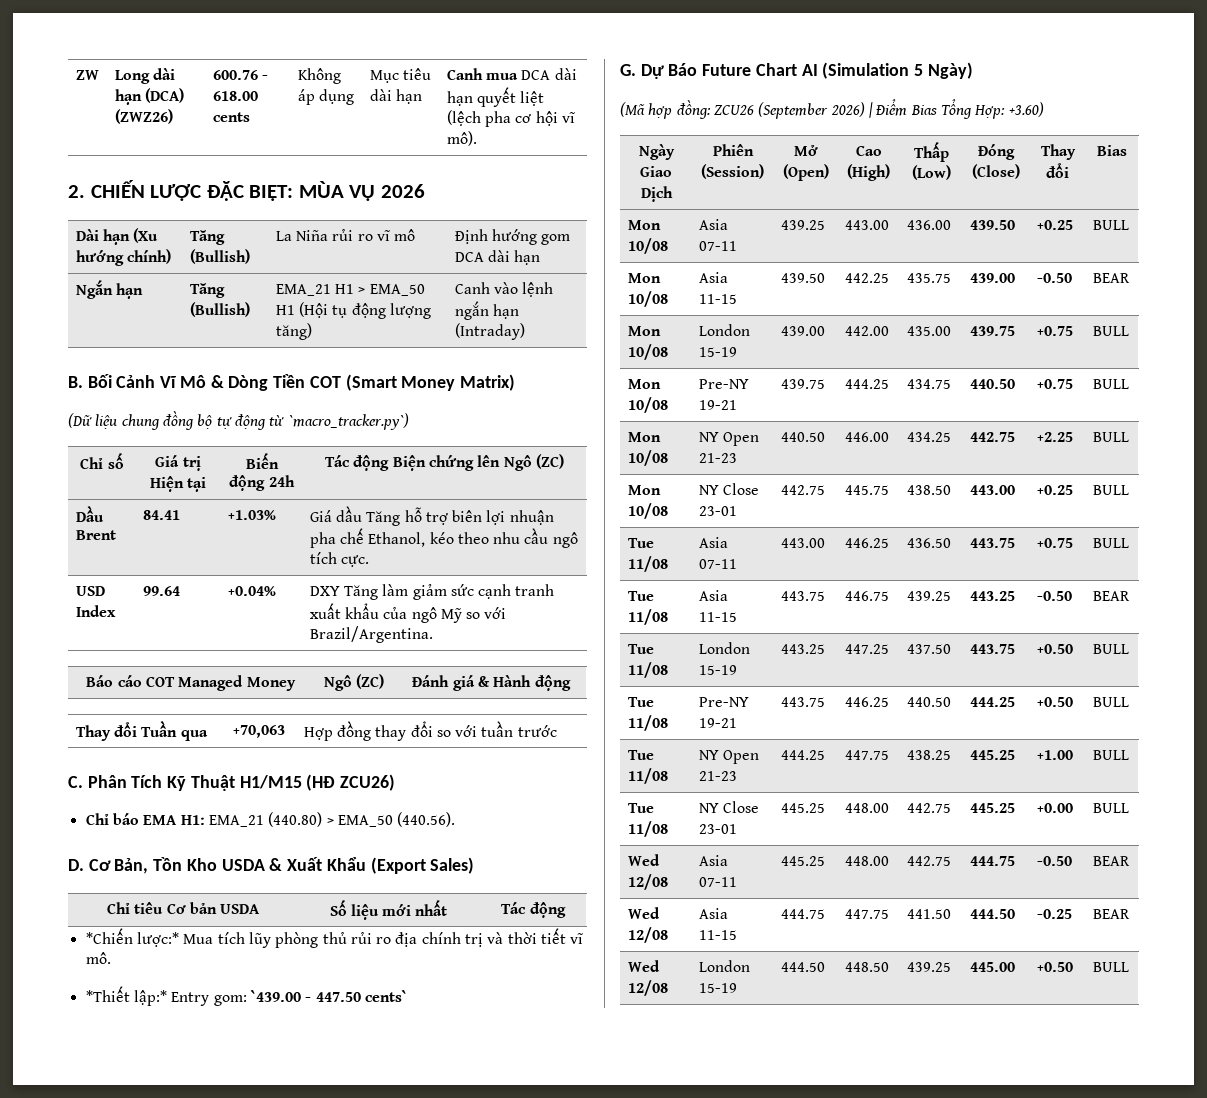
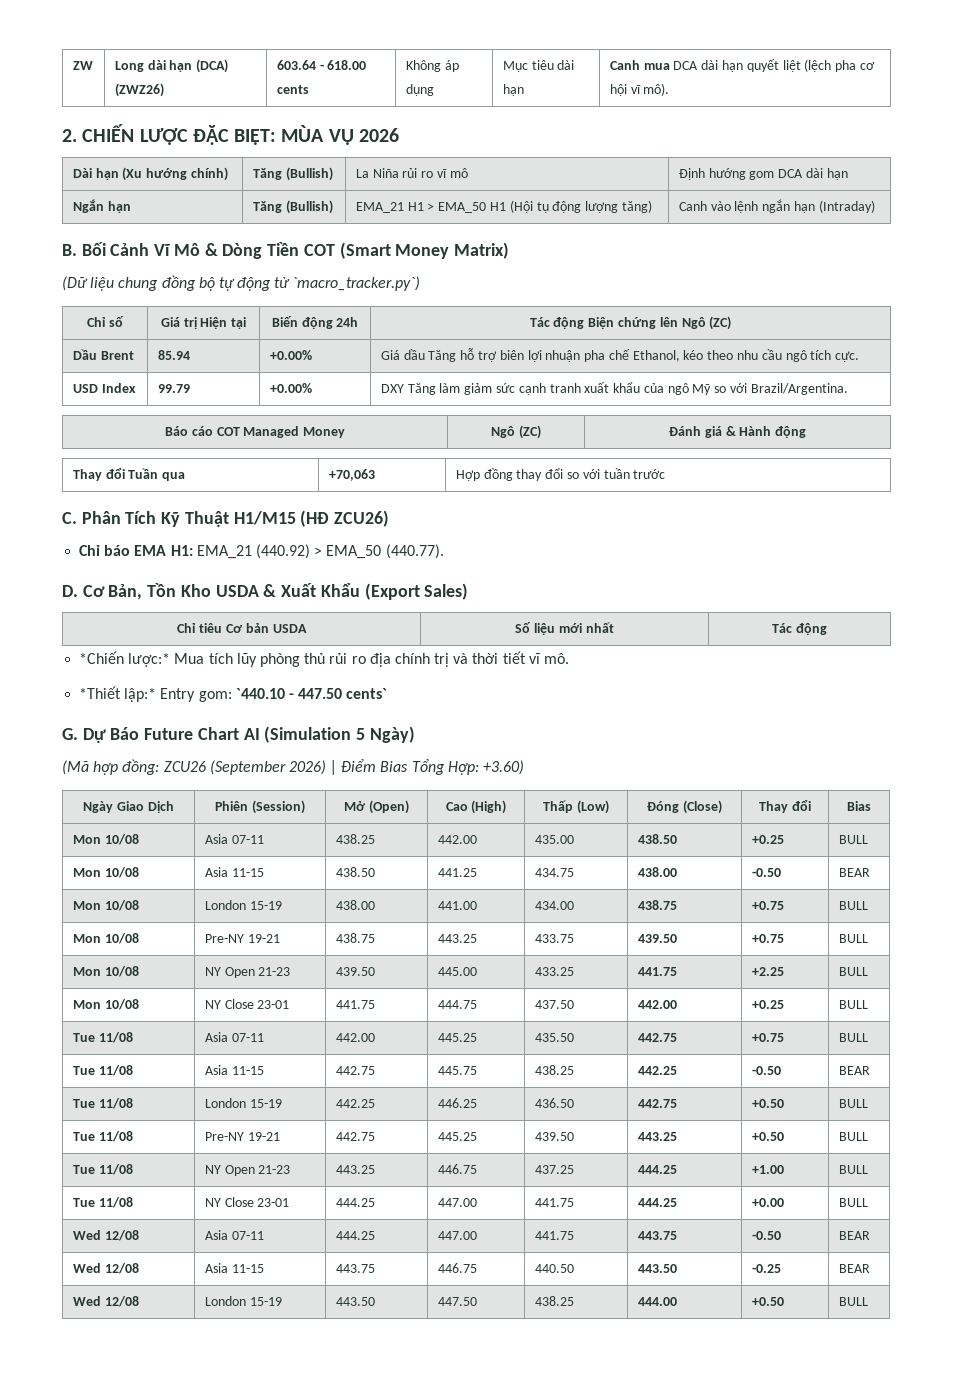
- ZW | Long dài hạn (DCA) (ZWZ26) | 600.76 - 618.00 cents | Không áp dụng | Mục tiêu dài hạn | Canh mua DCA dài hạn quyết liệt (lệch pha cơ hội vĩ mô).
+ ZW | Long dài hạn (DCA) (ZWZ26) | 603.64 - 618.00 cents | Không áp dụng | Mục tiêu dài hạn | Canh mua DCA dài hạn quyết liệt (lệch pha cơ hội vĩ mô).
- Dầu Brent | 84.41 | +1.03% | Giá dầu Tăng hỗ trợ biên lợi nhuận pha chế Ethanol, kéo theo nhu cầu ngô tích cực.
+ Dầu Brent | 85.94 | +0.00% | Giá dầu Tăng hỗ trợ biên lợi nhuận pha chế Ethanol, kéo theo nhu cầu ngô tích cực.
- USD Index | 99.64 | +0.04% | DXY Tăng làm giảm sức cạnh tranh xuất khẩu của ngô Mỹ so với Brazil/Argentina.
+ USD Index | 99.79 | +0.00% | DXY Tăng làm giảm sức cạnh tranh xuất khẩu của ngô Mỹ so với Brazil/Argentina.
- Chỉ báo EMA H1: EMA_21 (440.80) > EMA_50 (440.56).
+ Chỉ báo EMA H1: EMA_21 (440.92) > EMA_50 (440.77).
- *Thiết lập:* Entry gom: `439.00 - 447.50 cents`
+ *Thiết lập:* Entry gom: `440.10 - 447.50 cents`
- Mon 10/08 | Asia 07-11 | 439.25 | 443.00 | 436.00 | 439.50 | +0.25 | BULL
+ Mon 10/08 | Asia 07-11 | 438.25 | 442.00 | 435.00 | 438.50 | +0.25 | BULL
- Mon 10/08 | Asia 11-15 | 439.50 | 442.25 | 435.75 | 439.00 | -0.50 | BEAR
+ Mon 10/08 | Asia 11-15 | 438.50 | 441.25 | 434.75 | 438.00 | -0.50 | BEAR
- Mon 10/08 | London 15-19 | 439.00 | 442.00 | 435.00 | 439.75 | +0.75 | BULL
+ Mon 10/08 | London 15-19 | 438.00 | 441.00 | 434.00 | 438.75 | +0.75 | BULL
- Mon 10/08 | Pre-NY 19-21 | 439.75 | 444.25 | 434.75 | 440.50 | +0.75 | BULL
+ Mon 10/08 | Pre-NY 19-21 | 438.75 | 443.25 | 433.75 | 439.50 | +0.75 | BULL
- Mon 10/08 | NY Open 21-23 | 440.50 | 446.00 | 434.25 | 442.75 | +2.25 | BULL
+ Mon 10/08 | NY Open 21-23 | 439.50 | 445.00 | 433.25 | 441.75 | +2.25 | BULL
- Mon 10/08 | NY Close 23-01 | 442.75 | 445.75 | 438.50 | 443.00 | +0.25 | BULL
+ Mon 10/08 | NY Close 23-01 | 441.75 | 444.75 | 437.50 | 442.00 | +0.25 | BULL
- Tue 11/08 | Asia 07-11 | 443.00 | 446.25 | 436.50 | 443.75 | +0.75 | BULL
+ Tue 11/08 | Asia 07-11 | 442.00 | 445.25 | 435.50 | 442.75 | +0.75 | BULL
- Tue 11/08 | Asia 11-15 | 443.75 | 446.75 | 439.25 | 443.25 | -0.50 | BEAR
+ Tue 11/08 | Asia 11-15 | 442.75 | 445.75 | 438.25 | 442.25 | -0.50 | BEAR
- Tue 11/08 | London 15-19 | 443.25 | 447.25 | 437.50 | 443.75 | +0.50 | BULL
+ Tue 11/08 | London 15-19 | 442.25 | 446.25 | 436.50 | 442.75 | +0.50 | BULL
- Tue 11/08 | Pre-NY 19-21 | 443.75 | 446.25 | 440.50 | 444.25 | +0.50 | BULL
+ Tue 11/08 | Pre-NY 19-21 | 442.75 | 445.25 | 439.50 | 443.25 | +0.50 | BULL
- Tue 11/08 | NY Open 21-23 | 444.25 | 447.75 | 438.25 | 445.25 | +1.00 | BULL
+ Tue 11/08 | NY Open 21-23 | 443.25 | 446.75 | 437.25 | 444.25 | +1.00 | BULL
- Tue 11/08 | NY Close 23-01 | 445.25 | 448.00 | 442.75 | 445.25 | +0.00 | BULL
+ Tue 11/08 | NY Close 23-01 | 444.25 | 447.00 | 441.75 | 444.25 | +0.00 | BULL
- Wed 12/08 | Asia 07-11 | 445.25 | 448.00 | 442.75 | 444.75 | -0.50 | BEAR
+ Wed 12/08 | Asia 07-11 | 444.25 | 447.00 | 441.75 | 443.75 | -0.50 | BEAR
- Wed 12/08 | Asia 11-15 | 444.75 | 447.75 | 441.50 | 444.50 | -0.25 | BEAR
+ Wed 12/08 | Asia 11-15 | 443.75 | 446.75 | 440.50 | 443.50 | -0.25 | BEAR
- Wed 12/08 | London 15-19 | 444.50 | 448.50 | 439.25 | 445.00 | +0.50 | BULL
+ Wed 12/08 | London 15-19 | 443.50 | 447.50 | 438.25 | 444.00 | +0.50 | BULL

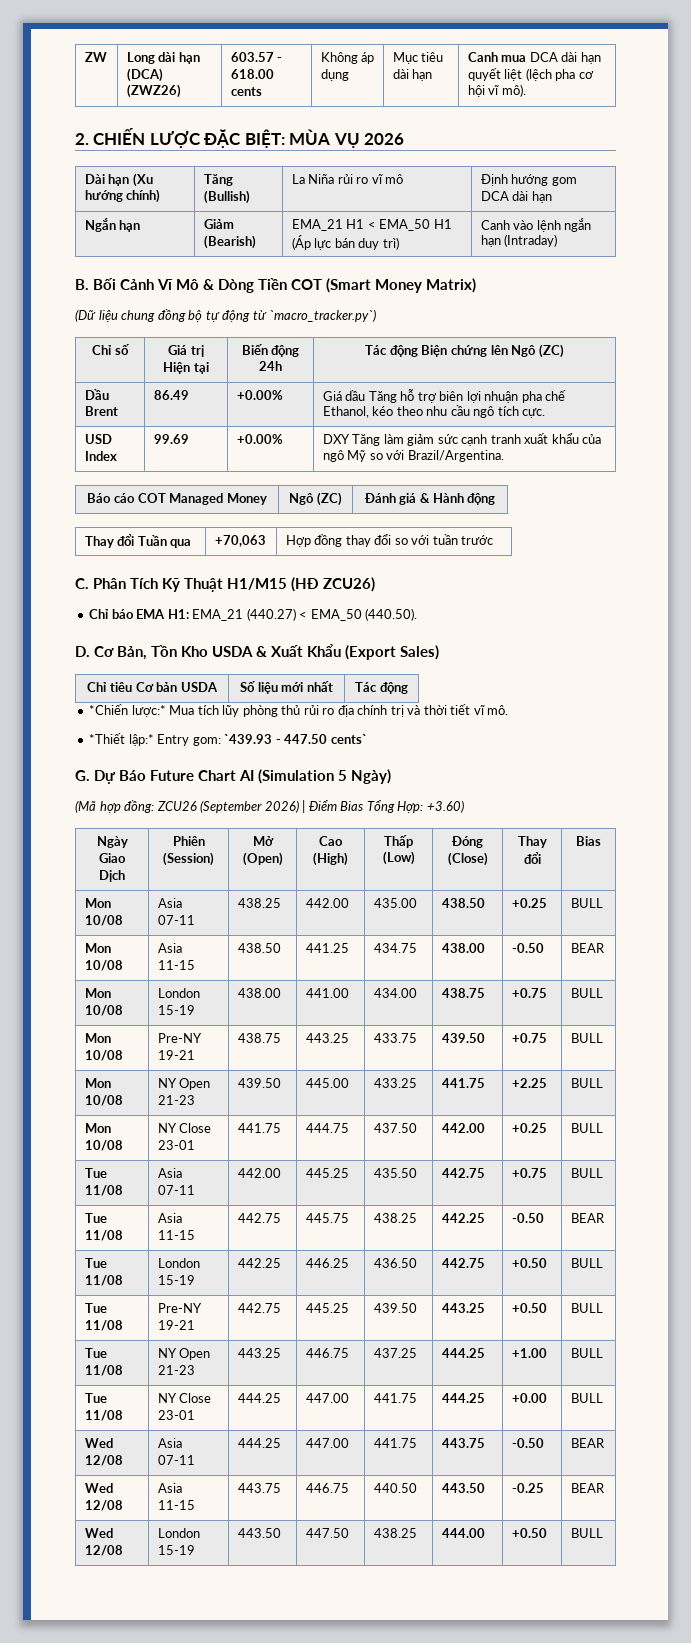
- ZW | Long dài hạn (DCA) (ZWZ26) | 603.64 - 618.00 cents | Không áp dụng | Mục tiêu dài hạn | Canh mua DCA dài hạn quyết liệt (lệch pha cơ hội vĩ mô).
+ ZW | Long dài hạn (DCA) (ZWZ26) | 603.57 - 618.00 cents | Không áp dụng | Mục tiêu dài hạn | Canh mua DCA dài hạn quyết liệt (lệch pha cơ hội vĩ mô).
- Ngắn hạn | Tăng (Bullish) | EMA_21 H1 > EMA_50 H1 (Hội tụ động lượng tăng) | Canh vào lệnh ngắn hạn (Intraday)
+ Ngắn hạn | Giảm (Bearish) | EMA_21 H1 < EMA_50 H1 (Áp lực bán duy trì) | Canh vào lệnh ngắn hạn (Intraday)
- Dầu Brent | 85.94 | +0.00% | Giá dầu Tăng hỗ trợ biên lợi nhuận pha chế Ethanol, kéo theo nhu cầu ngô tích cực.
+ Dầu Brent | 86.49 | +0.00% | Giá dầu Tăng hỗ trợ biên lợi nhuận pha chế Ethanol, kéo theo nhu cầu ngô tích cực.
- USD Index | 99.79 | +0.00% | DXY Tăng làm giảm sức cạnh tranh xuất khẩu của ngô Mỹ so với Brazil/Argentina.
+ USD Index | 99.69 | +0.00% | DXY Tăng làm giảm sức cạnh tranh xuất khẩu của ngô Mỹ so với Brazil/Argentina.
- Chỉ báo EMA H1: EMA_21 (440.92) > EMA_50 (440.77).
+ Chỉ báo EMA H1: EMA_21 (440.27) < EMA_50 (440.50).
- *Thiết lập:* Entry gom: `440.10 - 447.50 cents`
+ *Thiết lập:* Entry gom: `439.93 - 447.50 cents`

